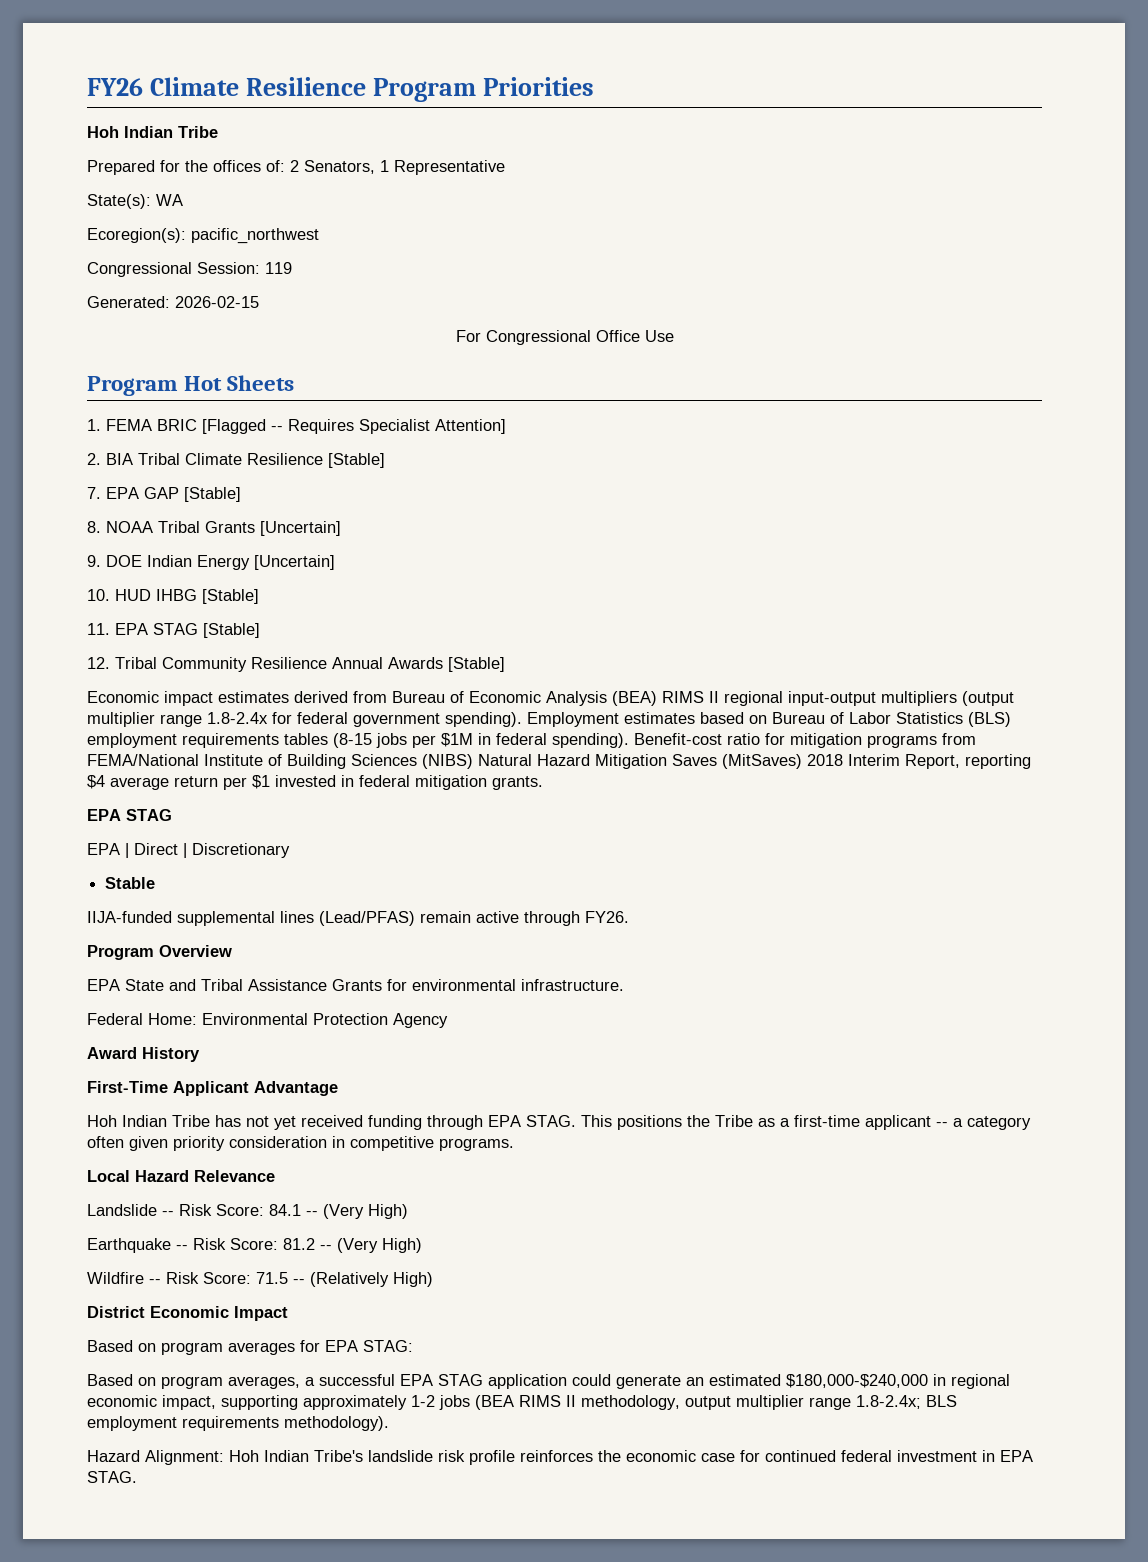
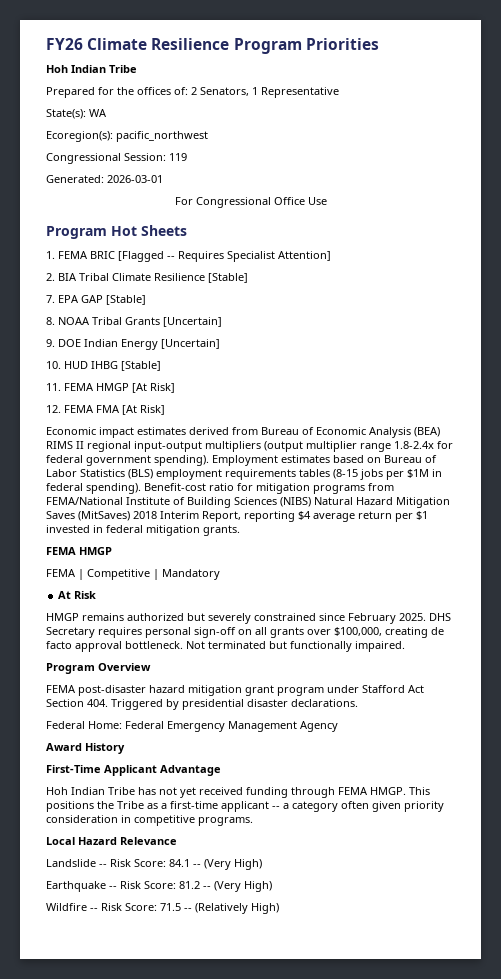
- Generated: 2026-02-15
+ Generated: 2026-03-01
- 11. EPA STAG [Stable]
- 12. Tribal Community Resilience Annual Awards [Stable]
+ 11. FEMA HMGP [At Risk]
+ 12. FEMA FMA [At Risk]
  Benefit-cost ratio for mitigation programs from FEMA/National Institute of Building Sciences (NIBS) Natural Hazard Mitigation Saves (MitSaves) 2018 Interim Report, reporting $4 average return per $1 invested in federal mitigation grants.
- EPA STAG
- EPA | Direct | Discretionary
- Stable
- IIJA-funded supplemental lines (Lead/PFAS) remain active through FY26.
+ FEMA HMGP
+ FEMA | Competitive | Mandatory
+ At Risk
+ HMGP remains authorized but severely constrained since February 2025. DHS Secretary requires personal sign-off on all grants over $100,000, creating de facto approval bottleneck. Not terminated but functionally impaired.
  Program Overview
- EPA State and Tribal Assistance Grants for environmental infrastructure.
+ FEMA post-disaster hazard mitigation grant program under Stafford Act Section 404. Triggered by presidential disaster declarations.
- Federal Home: Environmental Protection Agency
+ Federal Home: Federal Emergency Management Agency
- Hoh Indian Tribe has not yet received funding through EPA STAG.
+ Hoh Indian Tribe has not yet received funding through FEMA HMGP.
- District Economic Impact
- Based on program averages for EPA STAG:
- Based on program averages, a successful EPA STAG application could generate an estimated $180,000-$240,000 in regional economic impact, supporting approximately 1-2 jobs (BEA RIMS II methodology, output multiplier range 1.8-2.4x; BLS employment requirements methodology).
- Hazard Alignment: Hoh Indian Tribe's landslide risk profile reinforces the economic case for continued federal investment in EPA STAG.

